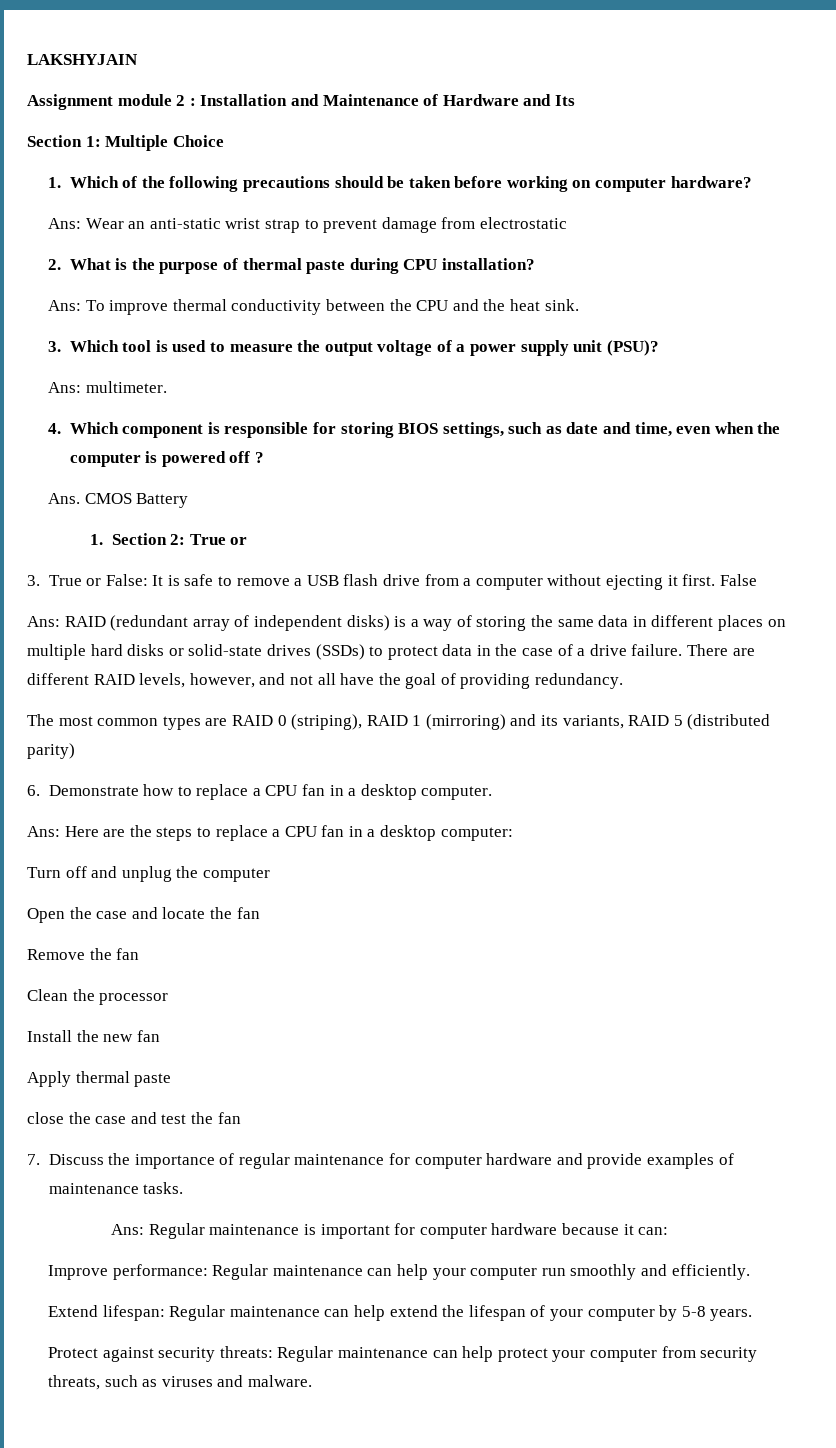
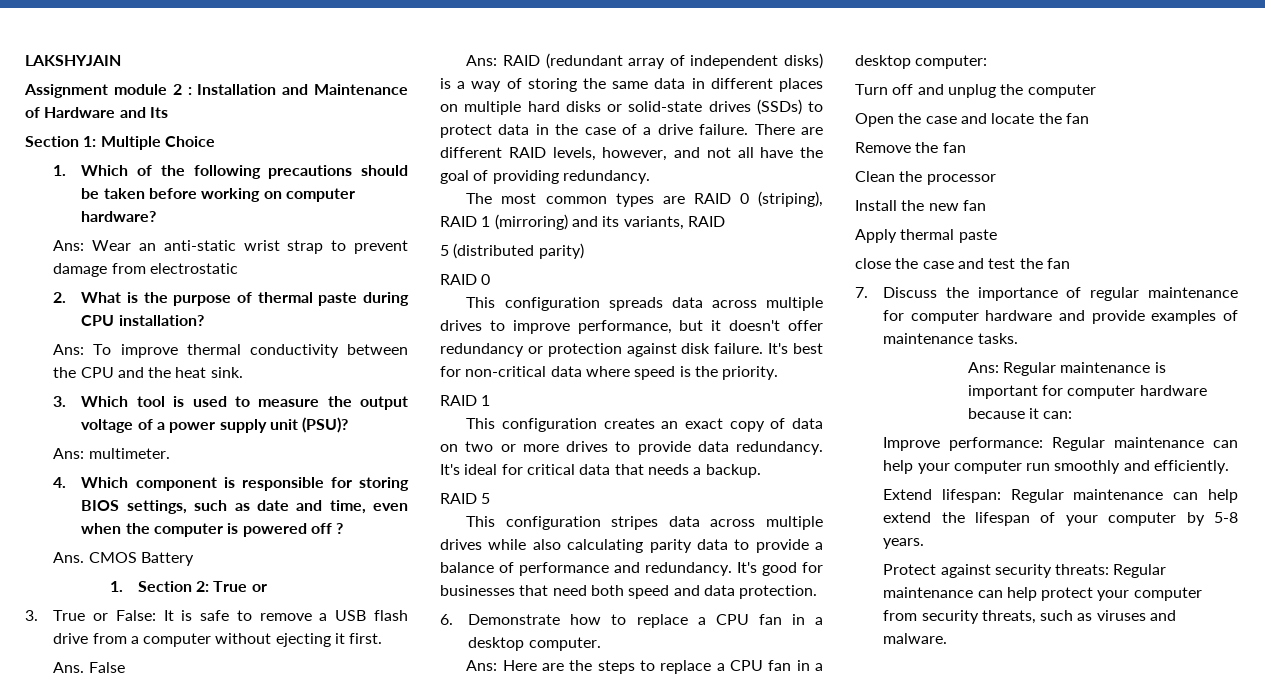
- 3. True or False: It is safe to remove a USB flash drive from a computer without ejecting it first. False
+ 3. True or False: It is safe to remove a USB flash drive from a computer without ejecting it first.
+ Ans. False
- The most common types are RAID 0 (striping), RAID 1 (mirroring) and its variants, RAID 5 (distributed parity)
+ The most common types are RAID 0 (striping), RAID 1 (mirroring) and its variants, RAID
+ 5 (distributed parity)
+ RAID 0
+ This configuration spreads data across multiple drives to improve performance, but it doesn't offer redundancy or protection against disk failure. It's best for non-critical data where speed is the priority.
+ RAID 1
+ This configuration creates an exact copy of data on two or more drives to provide data redundancy. It's ideal for critical data that needs a backup.
+ RAID 5
+ This configuration stripes data across multiple drives while also calculating parity data to provide a balance of performance and redundancy. It's good for businesses that need both speed and data protection.

